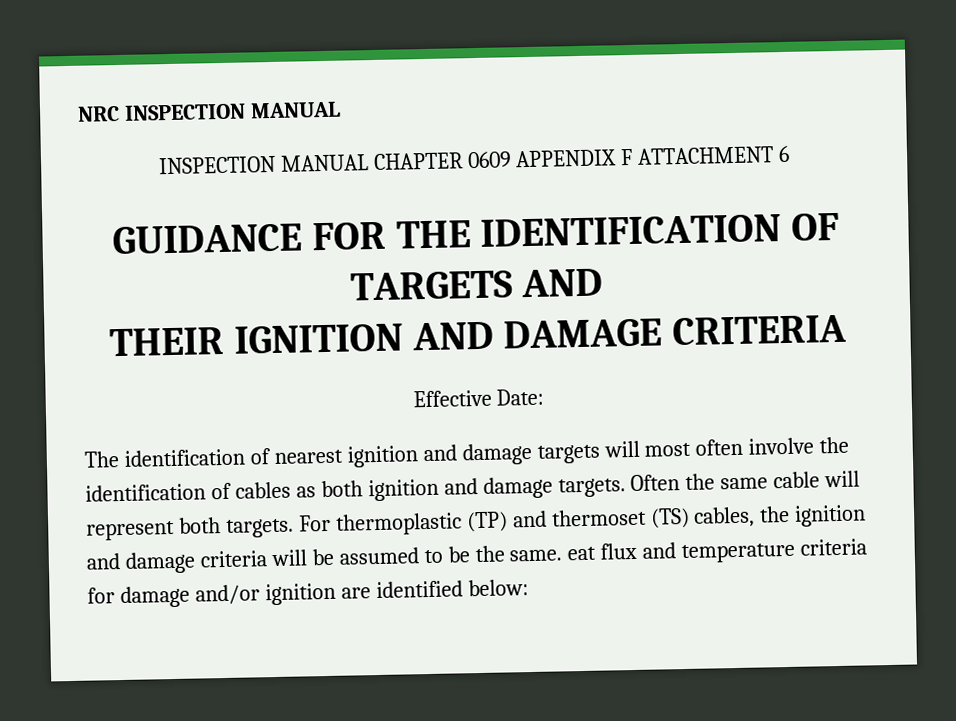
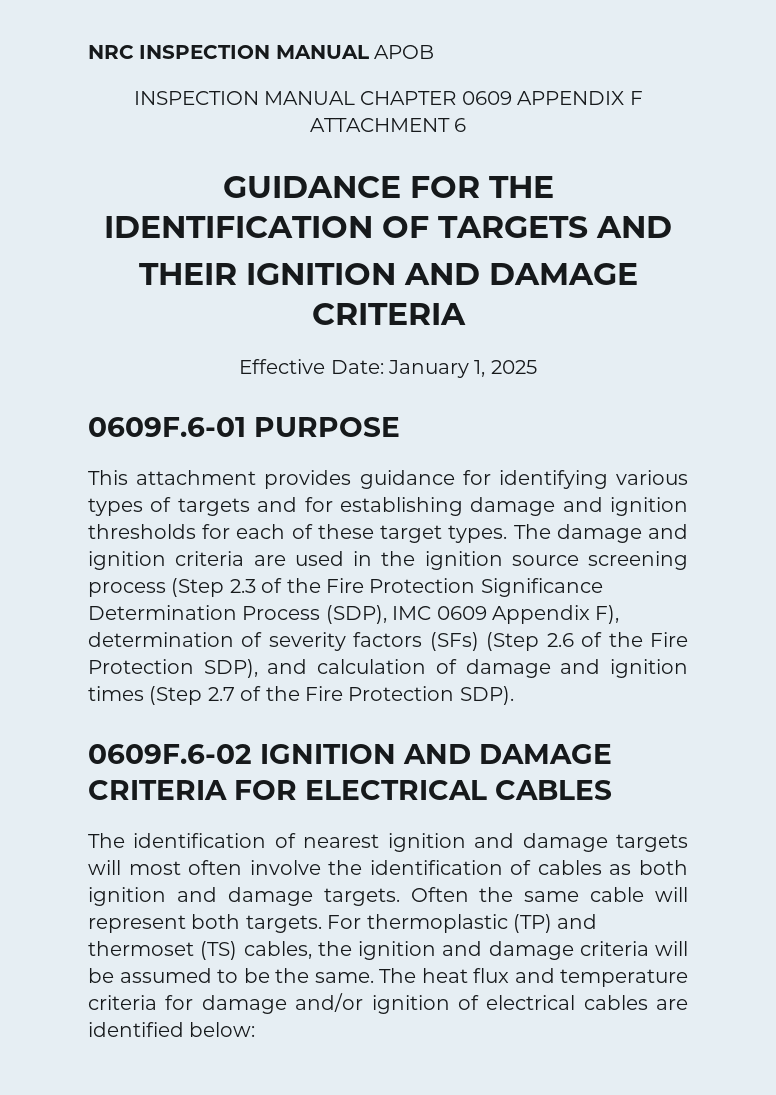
- NRC INSPECTION MANUAL
+ NRC INSPECTION MANUAL APOB
- Effective Date:
+ Effective Date: January 1, 2025
+ 0609F.6-01 PURPOSE
+ This attachment provides guidance for identifying various types of targets and for establishing damage and ignition thresholds for each of these target types. The damage and ignition criteria are used in the ignition source screening process (Step 2.3 of the Fire Protection Significance Determination Process (SDP), IMC 0609 Appendix F), determination of severity factors (SFs) (Step 2.6 of the Fire Protection SDP), and calculation of damage and ignition times (Step 2.7 of the Fire Protection SDP).
+ 0609F.6-02 IGNITION AND DAMAGE CRITERIA FOR ELECTRICAL CABLES
- For thermoplastic (TP) and thermoset (TS) cables, the ignition and damage criteria will be assumed to be the same. eat flux and temperature criteria for damage and/or ignition are identified below:
+ For thermoplastic (TP) and thermoset (TS) cables, the ignition and damage criteria will be assumed to be the same. The heat flux and temperature criteria for damage and/or ignition of electrical cables are identified below:

